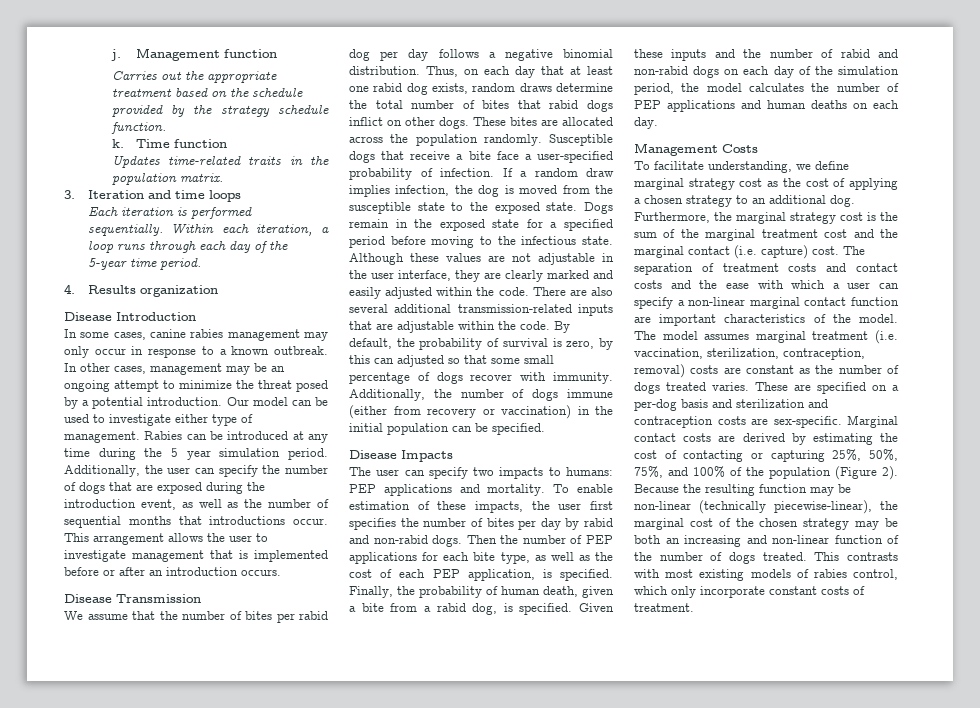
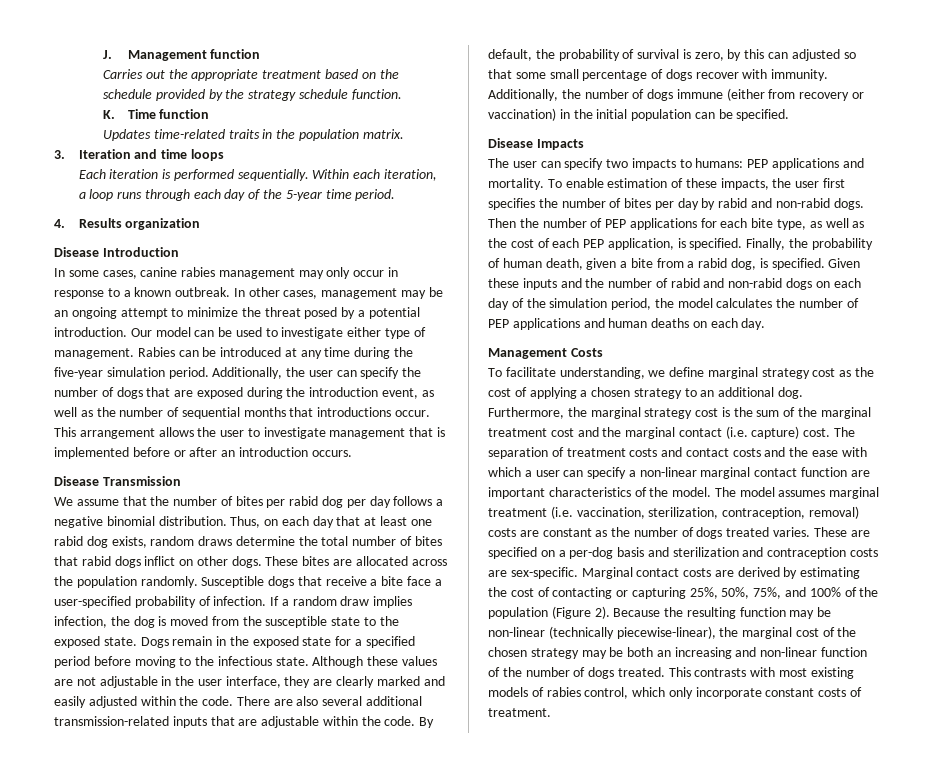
- j. Management function
+ J. Management function
- k. Time function
+ K. Time function
- Rabies can be introduced at any time during the 5 year simulation period.
+ Rabies can be introduced at any time during the five-year simulation period.

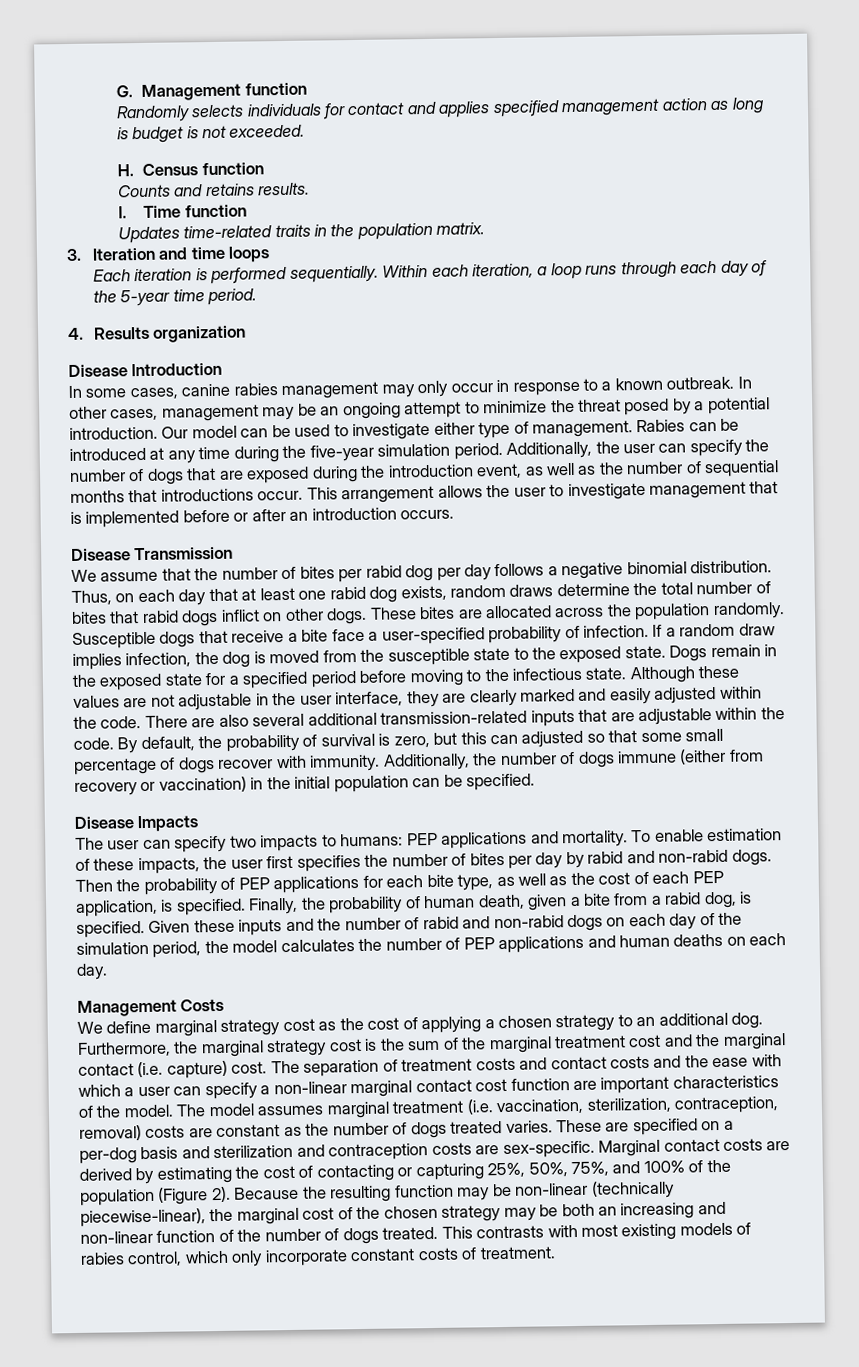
- J. Management function
+ G. Management function
- Carries out the appropriate treatment based on the schedule provided by the strategy schedule function.
- K. Time function
+ Randomly selects individuals for contact and applies specified management action as long is budget is not exceeded.
+ H. Census function
+ Counts and retains results.
+ I. Time function
- By default, the probability of survival is zero, by this can adjusted so that some small percentage of dogs recover with immunity.
+ By default, the probability of survival is zero, but this can adjusted so that some small percentage of dogs recover with immunity.
- Then the number of PEP applications for each bite type, as well as the cost of each PEP application, is specified.
+ Then the probability of PEP applications for each bite type, as well as the cost of each PEP application, is specified.
- To facilitate understanding, we define marginal strategy cost as the cost of applying a chosen strategy to an additional dog.
+ We define marginal strategy cost as the cost of applying a chosen strategy to an additional dog.
- The separation of treatment costs and contact costs and the ease with which a user can specify a non-linear marginal contact function are important characteristics of the model.
+ The separation of treatment costs and contact costs and the ease with which a user can specify a non-linear marginal contact cost function are important characteristics of the model.

